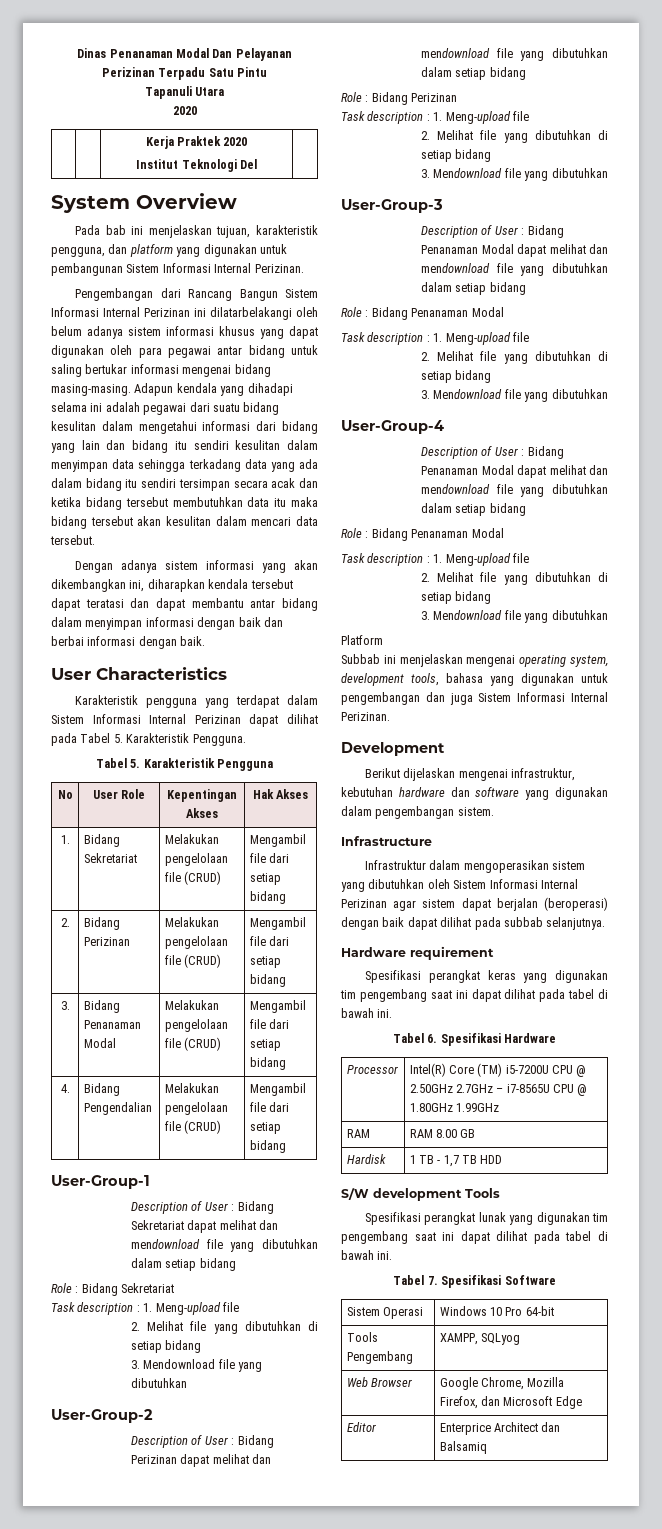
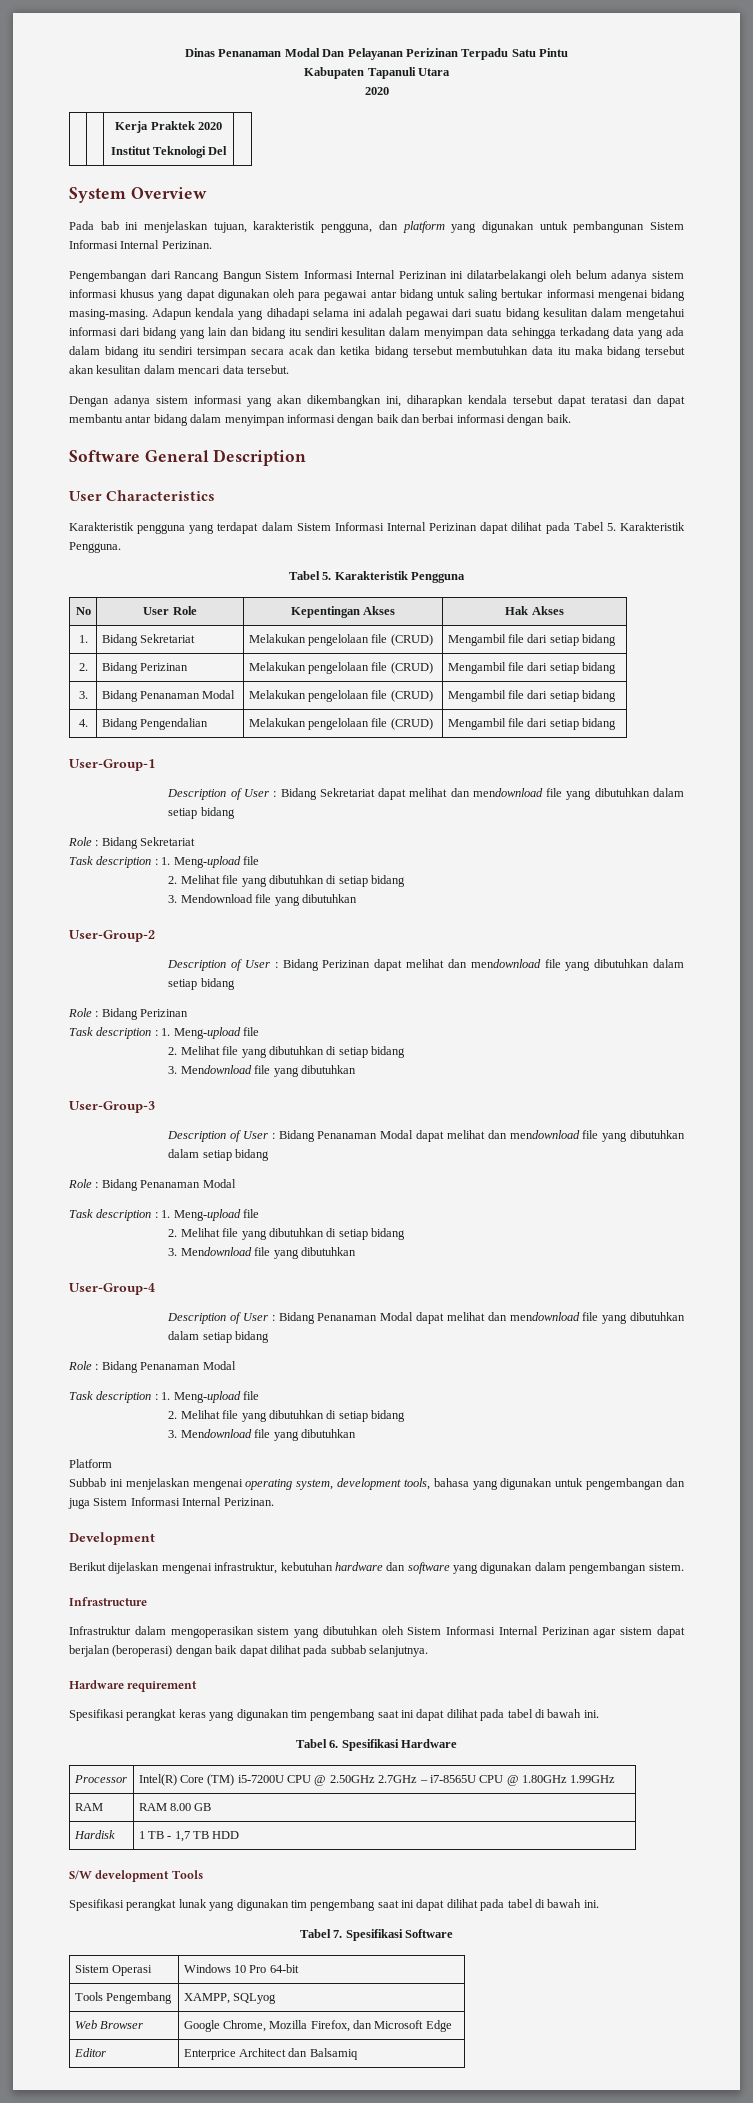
- Tapanuli Utara
+ Kabupaten Tapanuli Utara
+ Software General Description

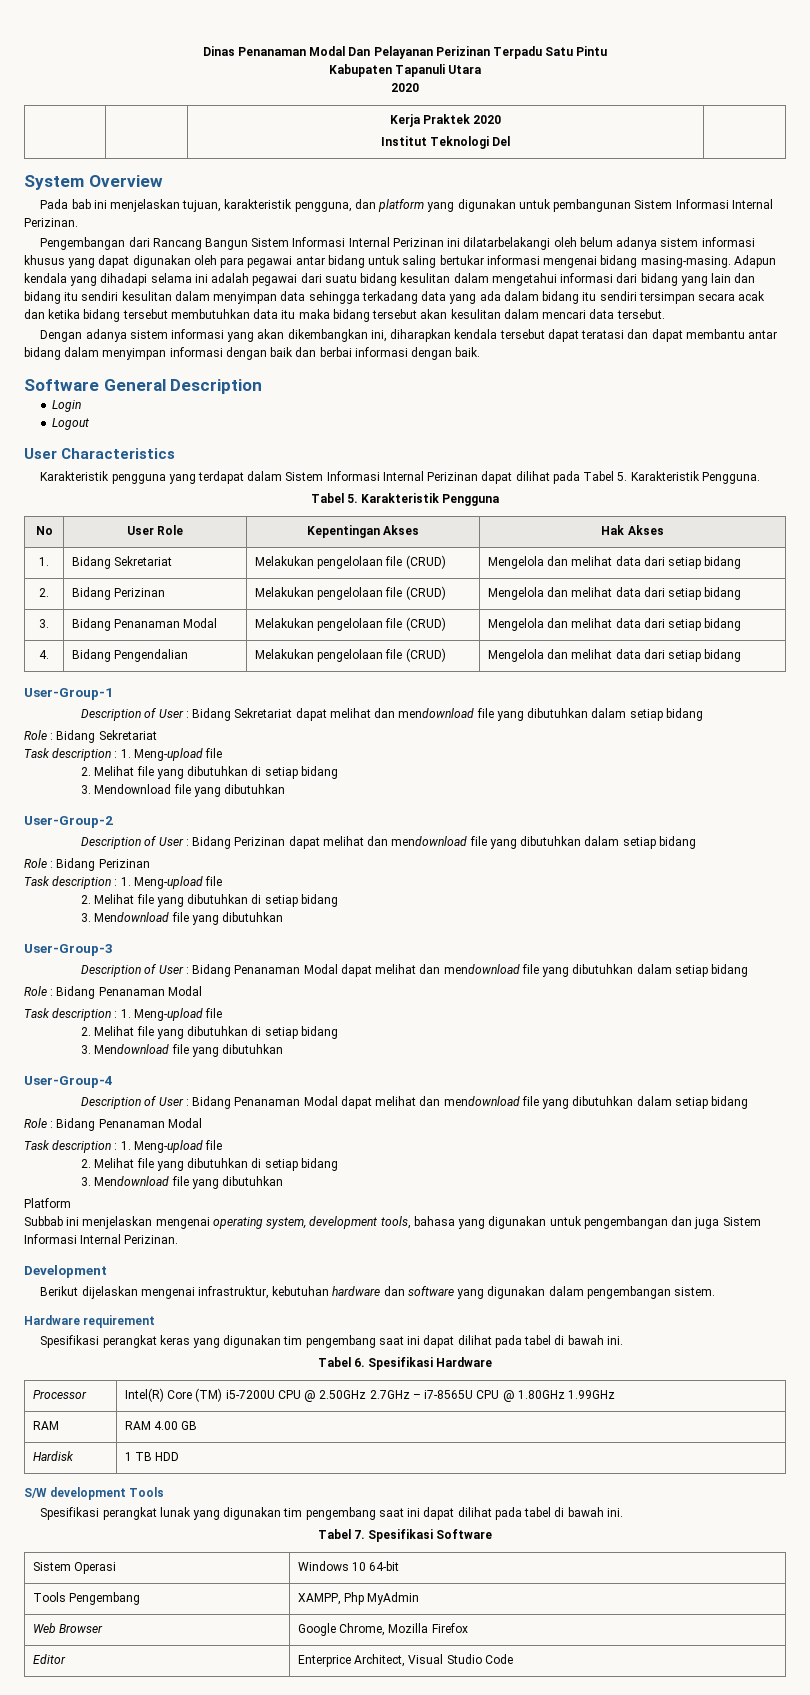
+ Login
+ Logout
- 1. | Bidang Sekretariat | Melakukan pengelolaan file (CRUD) | Mengambil file dari setiap bidang
+ 1. | Bidang Sekretariat | Melakukan pengelolaan file (CRUD) | Mengelola dan melihat data dari setiap bidang
- 2. | Bidang Perizinan | Melakukan pengelolaan file (CRUD) | Mengambil file dari setiap bidang
+ 2. | Bidang Perizinan | Melakukan pengelolaan file (CRUD) | Mengelola dan melihat data dari setiap bidang
- 3. | Bidang Penanaman Modal | Melakukan pengelolaan file (CRUD) | Mengambil file dari setiap bidang
+ 3. | Bidang Penanaman Modal | Melakukan pengelolaan file (CRUD) | Mengelola dan melihat data dari setiap bidang
- 4. | Bidang Pengendalian | Melakukan pengelolaan file (CRUD) | Mengambil file dari setiap bidang
+ 4. | Bidang Pengendalian | Melakukan pengelolaan file (CRUD) | Mengelola dan melihat data dari setiap bidang
- Infrastructure
- Infrastruktur dalam mengoperasikan sistem yang dibutuhkan oleh Sistem Informasi Internal Perizinan agar sistem dapat berjalan (beroperasi) dengan baik dapat dilihat pada subbab selanjutnya.
- RAM | RAM 8.00 GB
+ RAM | RAM 4.00 GB
- Hardisk | 1 TB - 1,7 TB HDD
+ Hardisk | 1 TB HDD
- Sistem Operasi | Windows 10 Pro 64-bit
+ Sistem Operasi | Windows 10 64-bit
- Tools Pengembang | XAMPP, SQLyog
+ Tools Pengembang | XAMPP, Php MyAdmin
- Web Browser | Google Chrome, Mozilla Firefox, dan Microsoft Edge
- Editor | Enterprice Architect dan Balsamiq
+ Web Browser | Google Chrome, Mozilla Firefox
+ Editor | Enterprice Architect, Visual Studio Code

